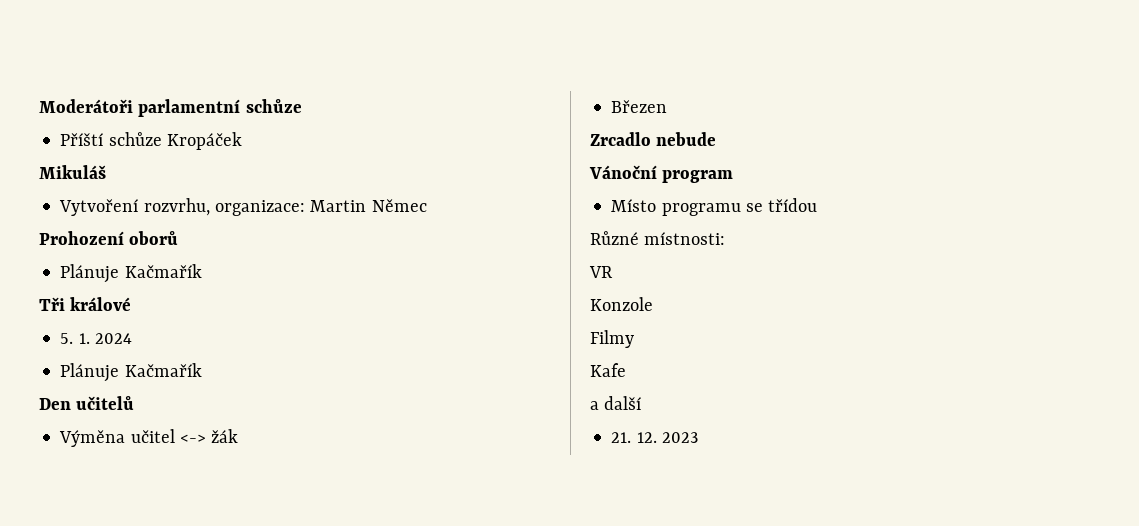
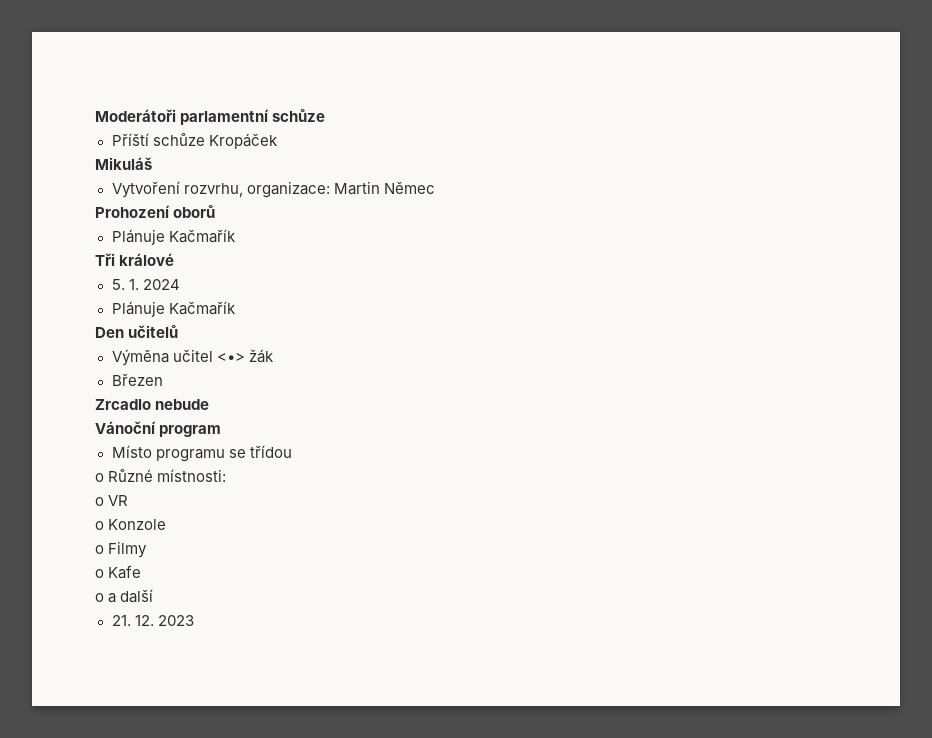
- Výměna učitel <-> žák
+ Výměna učitel <•> žák
- Různé místnosti:
+ o Různé místnosti:
- VR
+ o VR
- Konzole
+ o Konzole
- Filmy
+ o Filmy
- Kafe
+ o Kafe
- a další
+ o a další

